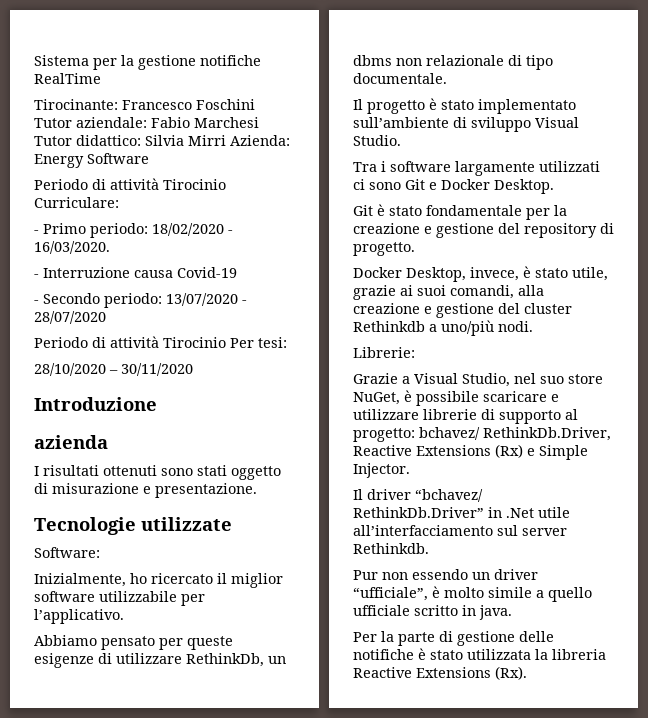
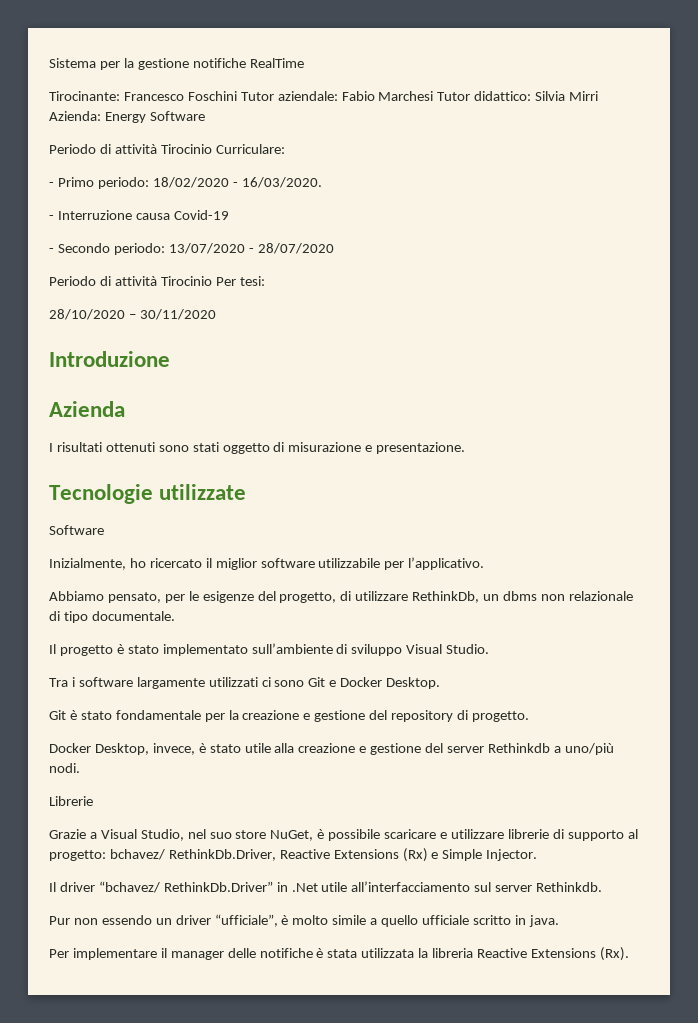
- azienda
+ Azienda
  Tecnologie utilizzate
- Software:
+ Software
- Abbiamo pensato per queste esigenze di utilizzare RethinkDb, un dbms non relazionale di tipo documentale.
+ Abbiamo pensato, per le esigenze del progetto, di utilizzare RethinkDb, un dbms non relazionale di tipo documentale.
- Docker Desktop, invece, è stato utile, grazie ai suoi comandi, alla creazione e gestione del cluster Rethinkdb a uno/più nodi.
+ Docker Desktop, invece, è stato utile alla creazione e gestione del server Rethinkdb a uno/più nodi.
- Librerie:
+ Librerie
- Per la parte di gestione delle notifiche è stato utilizzata la libreria Reactive Extensions (Rx).
+ Per implementare il manager delle notifiche è stata utilizzata la libreria Reactive Extensions (Rx).

